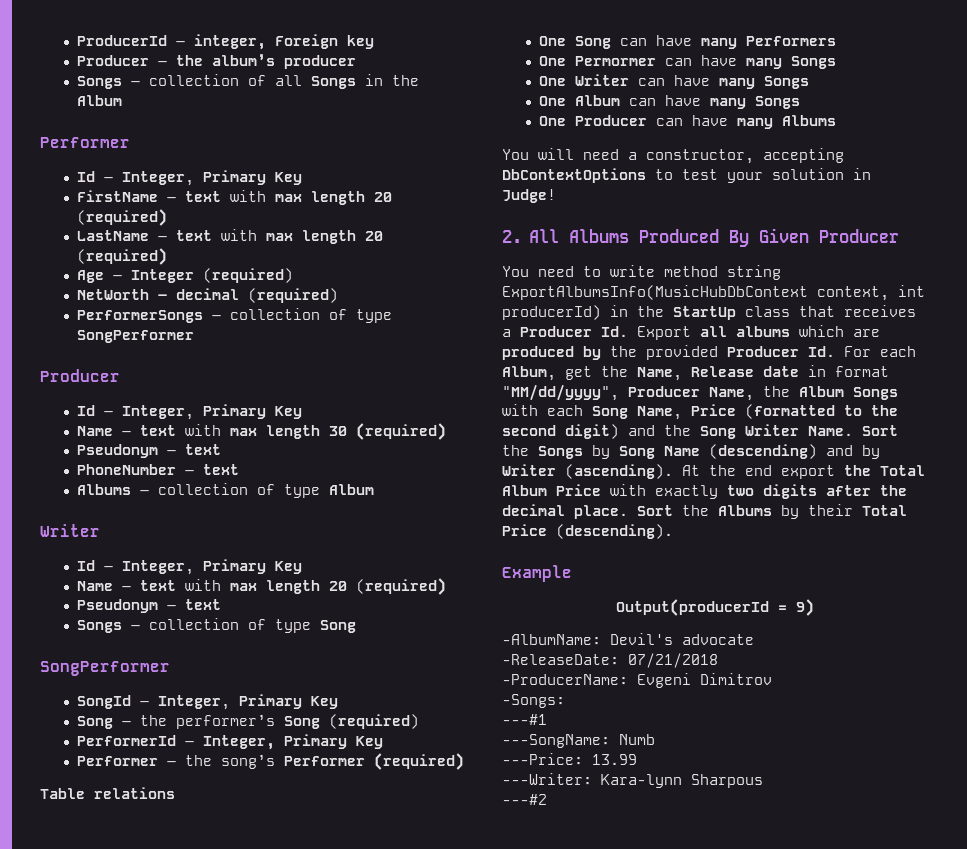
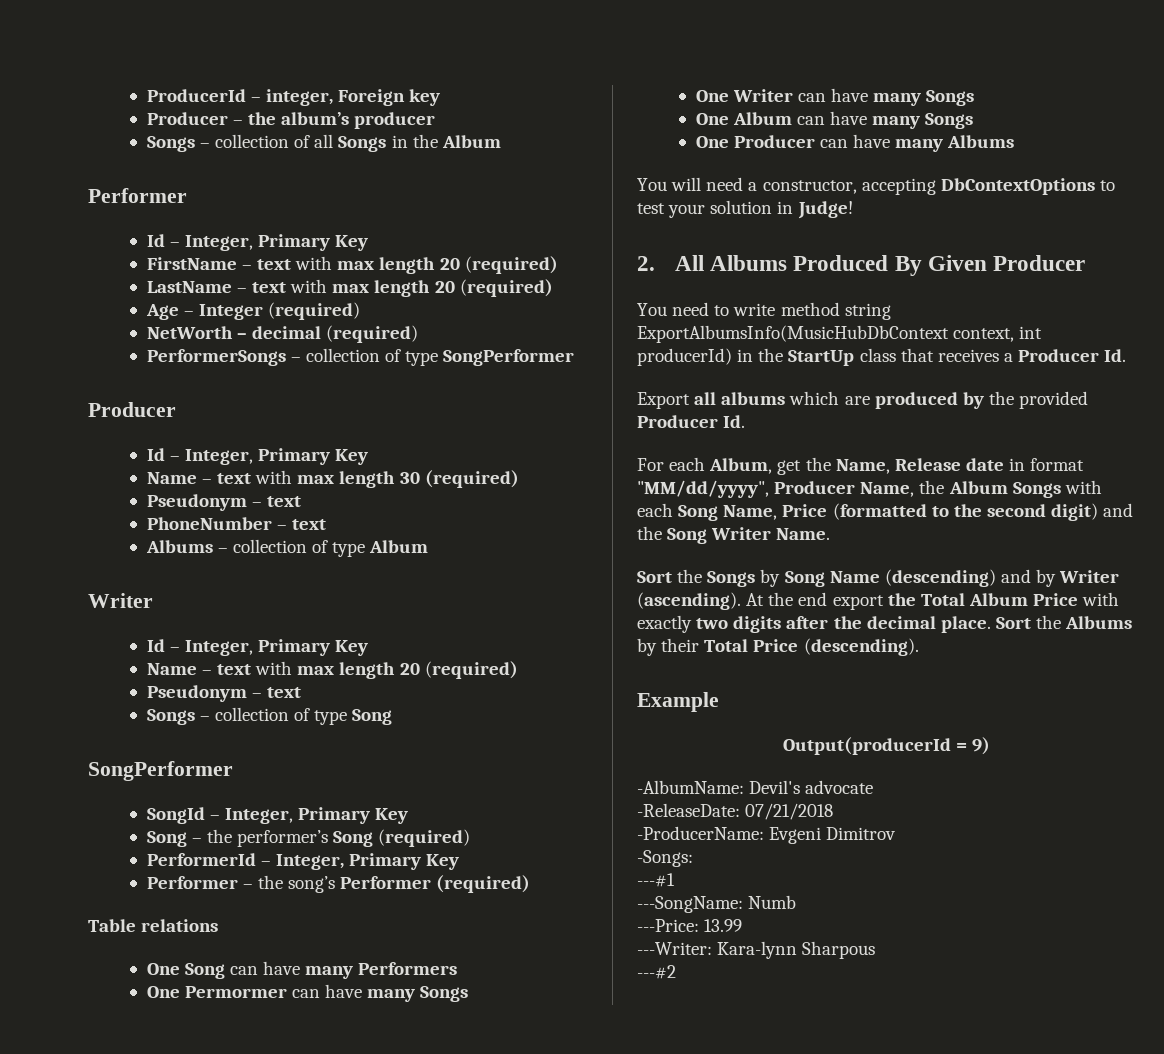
- You need to write method string ExportAlbumsInfo(MusicHubDbContext context, int producerId) in the StartUp class that receives a Producer Id. Export all albums which are produced by the provided Producer Id. For each Album, get the Name, Release date in format "MM/dd/yyyy", Producer Name, the Album Songs with each Song Name, Price (formatted to the second digit) and the Song Writer Name. Sort the Songs by Song Name (descending) and by Writer (ascending).
+ You need to write method string ExportAlbumsInfo(MusicHubDbContext context, int producerId) in the StartUp class that receives a Producer Id.
+ Export all albums which are produced by the provided Producer Id.
+ For each Album, get the Name, Release date in format "MM/dd/yyyy", Producer Name, the Album Songs with each Song Name, Price (formatted to the second digit) and the Song Writer Name.
+ Sort the Songs by Song Name (descending) and by Writer (ascending).

